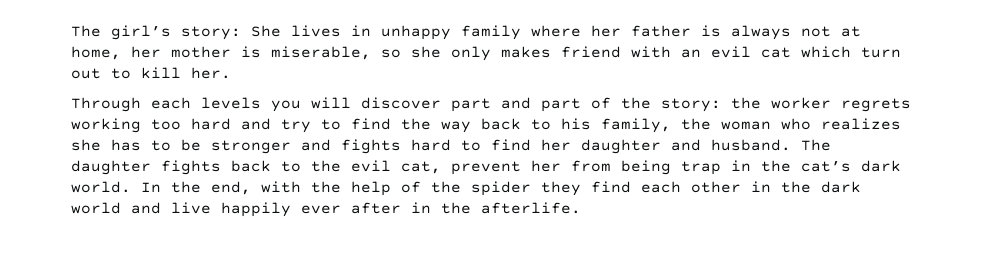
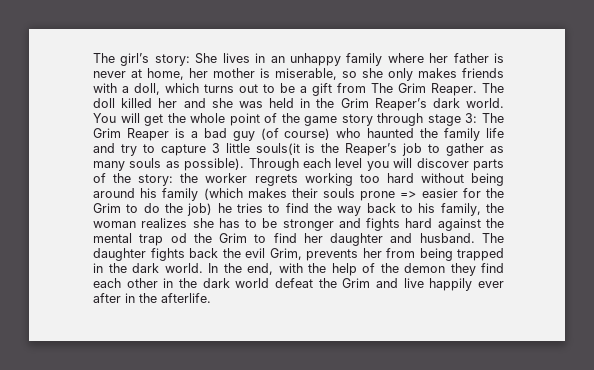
- She lives in unhappy family where her father is always not at home, her mother is miserable, so she only makes friend with an evil cat which turn out to kill her.
- Through each levels you will discover part and part of the story:
+ She lives in an unhappy family where her father is never at home, her mother is miserable, so she only makes friends with a doll, which turns out to be a gift from The Grim Reaper. The doll killed her and she was held in the Grim Reaper’s dark world. You will get the whole point of the game story through stage 3: The Grim Reaper is a bad guy (of course) who haunted the family life and try to capture 3 little souls(it is the Reaper’s job to gather as many souls as possible). Through each level you will discover parts of the story:
- the worker regrets working too hard and try to find the way back to his family, the woman who realizes she has to be stronger and fights hard to find her daughter and husband.
+ the worker regrets working too hard without being around his family (which makes their souls prone => easier for the Grim to do the job) he tries to find the way back to his family, the woman realizes she has to be stronger and fights hard against the mental trap od the Grim to find her daughter and husband.
- The daughter fights back to the evil cat, prevent her from being trap in the cat’s dark world.
+ The daughter fights back the evil Grim, prevents her from being trapped in the dark world.
- In the end, with the help of the spider they find each other in the dark world and live happily ever after in the afterlife.
+ In the end, with the help of the demon they find each other in the dark world defeat the Grim and live happily ever after in the afterlife.

